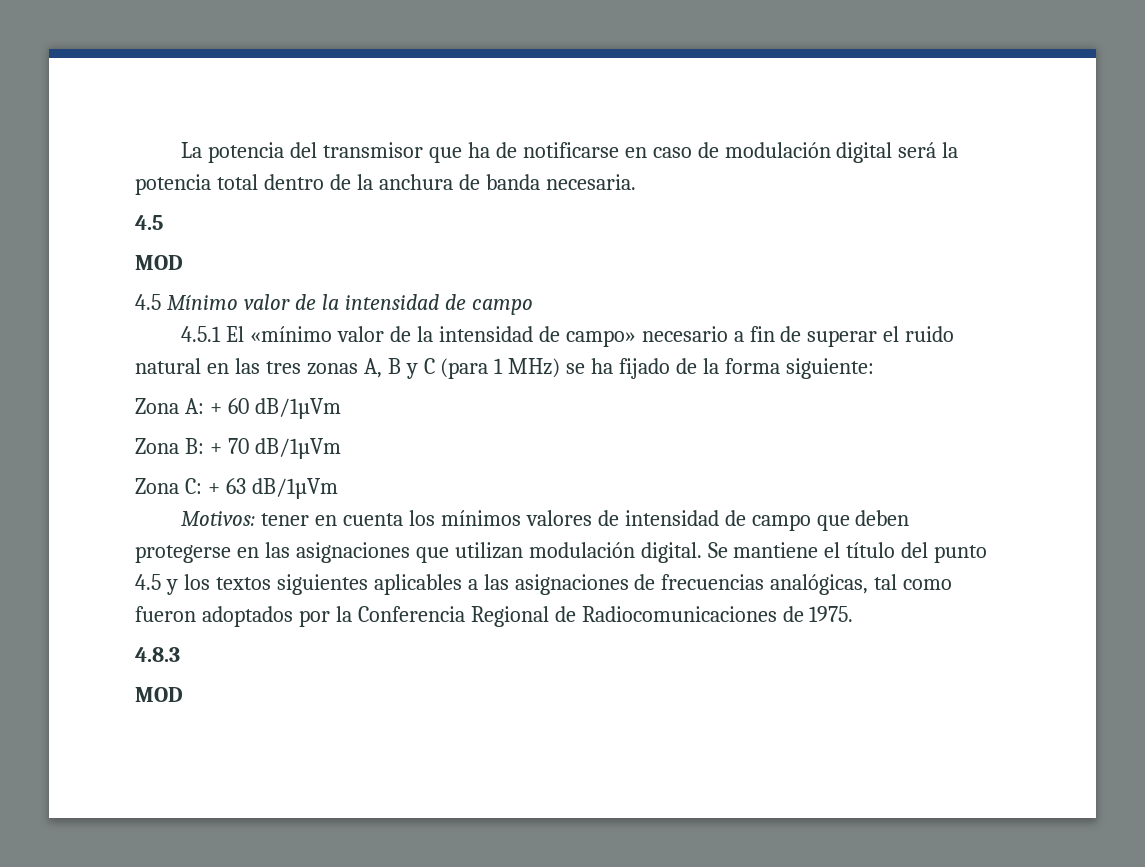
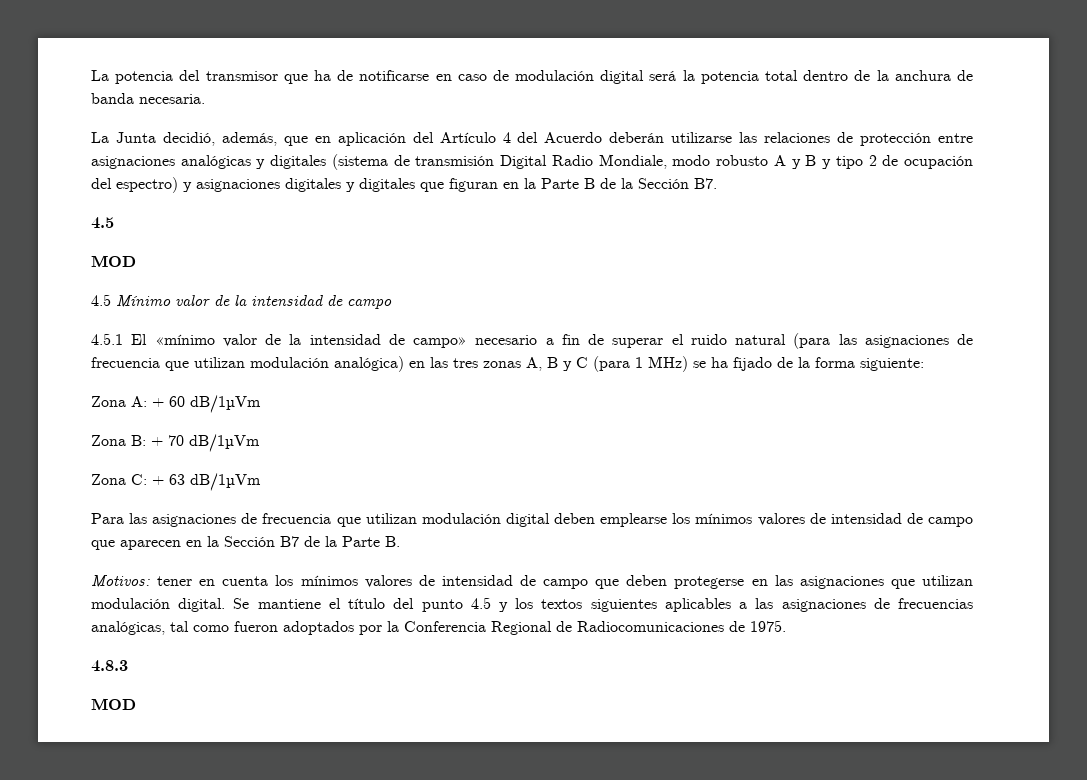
+ La Junta decidió, además, que en aplicación del Artículo 4 del Acuerdo deberán utilizarse las relaciones de protección entre asignaciones analógicas y digitales (sistema de transmisión Digital Radio Mondiale, modo robusto A y B y tipo 2 de ocupación del espectro) y asignaciones digitales y digitales que figuran en la Parte B de la Sección B7.
- 4.5.1 El «mínimo valor de la intensidad de campo» necesario a fin de superar el ruido natural en las tres zonas A, B y C (para 1 MHz) se ha fijado de la forma siguiente:
+ 4.5.1 El «mínimo valor de la intensidad de campo» necesario a fin de superar el ruido natural (para las asignaciones de frecuencia que utilizan modulación analógica) en las tres zonas A, B y C (para 1 MHz) se ha fijado de la forma siguiente:
+ Para las asignaciones de frecuencia que utilizan modulación digital deben emplearse los mínimos valores de intensidad de campo que aparecen en la Sección B7 de la Parte B.

